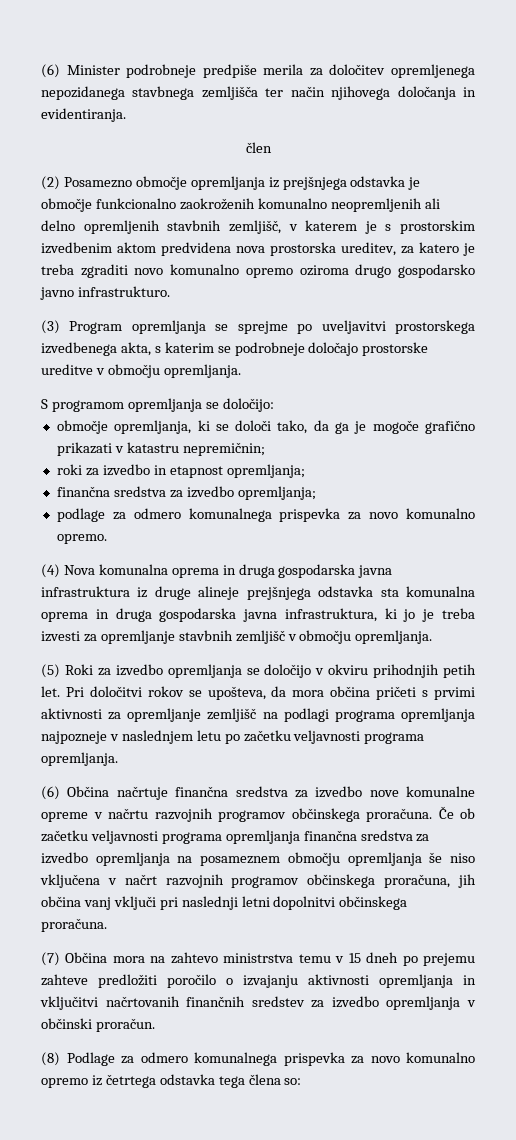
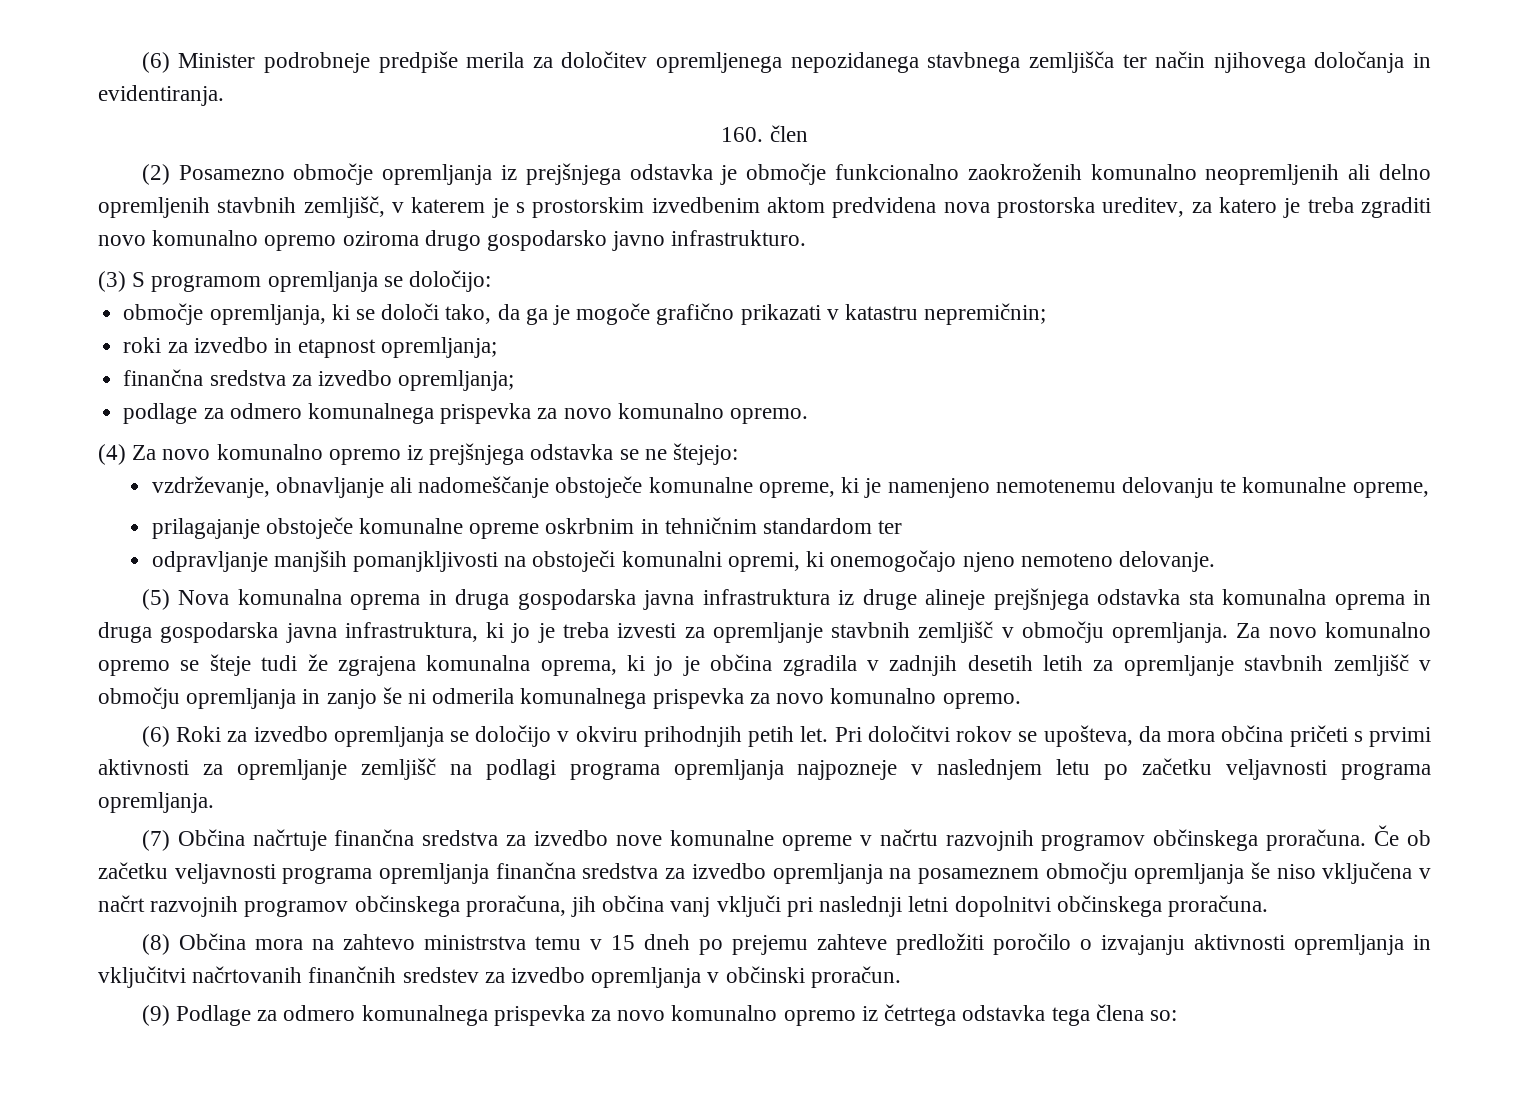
- člen
+ 160. člen
- (3) Program opremljanja se sprejme po uveljavitvi prostorskega izvedbenega akta, s katerim se podrobneje določajo prostorske ureditve v območju opremljanja.
- S programom opremljanja se določijo:
+ (3) S programom opremljanja se določijo:
- (4) Nova komunalna oprema in druga gospodarska javna infrastruktura iz druge alineje prejšnjega odstavka sta komunalna oprema in druga gospodarska javna infrastruktura, ki jo je treba izvesti za opremljanje stavbnih zemljišč v območju opremljanja.
- (5) Roki za izvedbo opremljanja se določijo v okviru prihodnjih petih let.
+ (4) Za novo komunalno opremo iz prejšnjega odstavka se ne štejejo:
+ vzdrževanje, obnavljanje ali nadomeščanje obstoječe komunalne opreme, ki je namenjeno nemotenemu delovanju te komunalne opreme,
+ prilagajanje obstoječe komunalne opreme oskrbnim in tehničnim standardom ter
+ odpravljanje manjših pomanjkljivosti na obstoječi komunalni opremi, ki onemogočajo njeno nemoteno delovanje.
+ (5) Nova komunalna oprema in druga gospodarska javna infrastruktura iz druge alineje prejšnjega odstavka sta komunalna oprema in druga gospodarska javna infrastruktura, ki jo je treba izvesti za opremljanje stavbnih zemljišč v območju opremljanja. Za novo komunalno opremo se šteje tudi že zgrajena komunalna oprema, ki jo je občina zgradila v zadnjih desetih letih za opremljanje stavbnih zemljišč v območju opremljanja in zanjo še ni odmerila komunalnega prispevka za novo komunalno opremo.
+ (6) Roki za izvedbo opremljanja se določijo v okviru prihodnjih petih let.
- (6) Občina načrtuje finančna sredstva za izvedbo nove komunalne opreme v načrtu razvojnih programov občinskega proračuna.
+ (7) Občina načrtuje finančna sredstva za izvedbo nove komunalne opreme v načrtu razvojnih programov občinskega proračuna.
- (7) Občina mora na zahtevo ministrstva temu v 15 dneh po prejemu zahteve predložiti poročilo o izvajanju aktivnosti opremljanja in vključitvi načrtovanih finančnih sredstev za izvedbo opremljanja v občinski proračun.
+ (8) Občina mora na zahtevo ministrstva temu v 15 dneh po prejemu zahteve predložiti poročilo o izvajanju aktivnosti opremljanja in vključitvi načrtovanih finančnih sredstev za izvedbo opremljanja v občinski proračun.
- (8) Podlage za odmero komunalnega prispevka za novo komunalno opremo iz četrtega odstavka tega člena so:
+ (9) Podlage za odmero komunalnega prispevka za novo komunalno opremo iz četrtega odstavka tega člena so:

